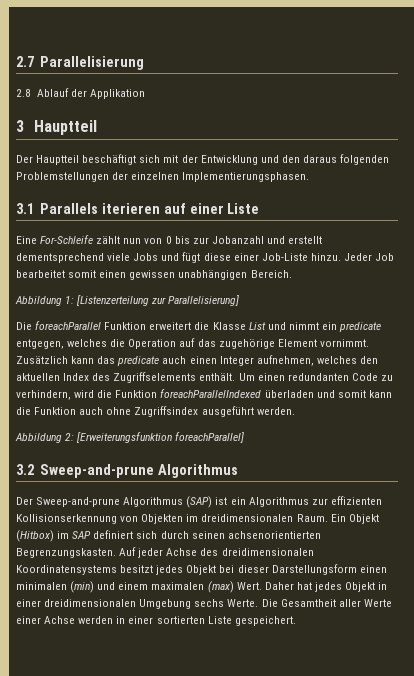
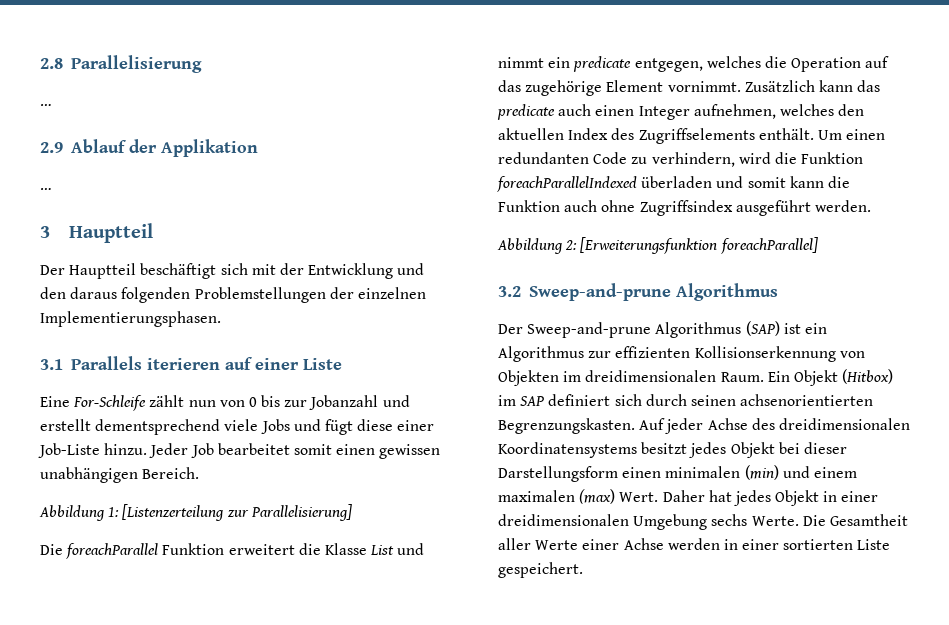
- 2.7 Parallelisierung
- 2.8 Ablauf der Applikation
+ 2.8 Parallelisierung
+ …
+ 2.9 Ablauf der Applikation
+ …

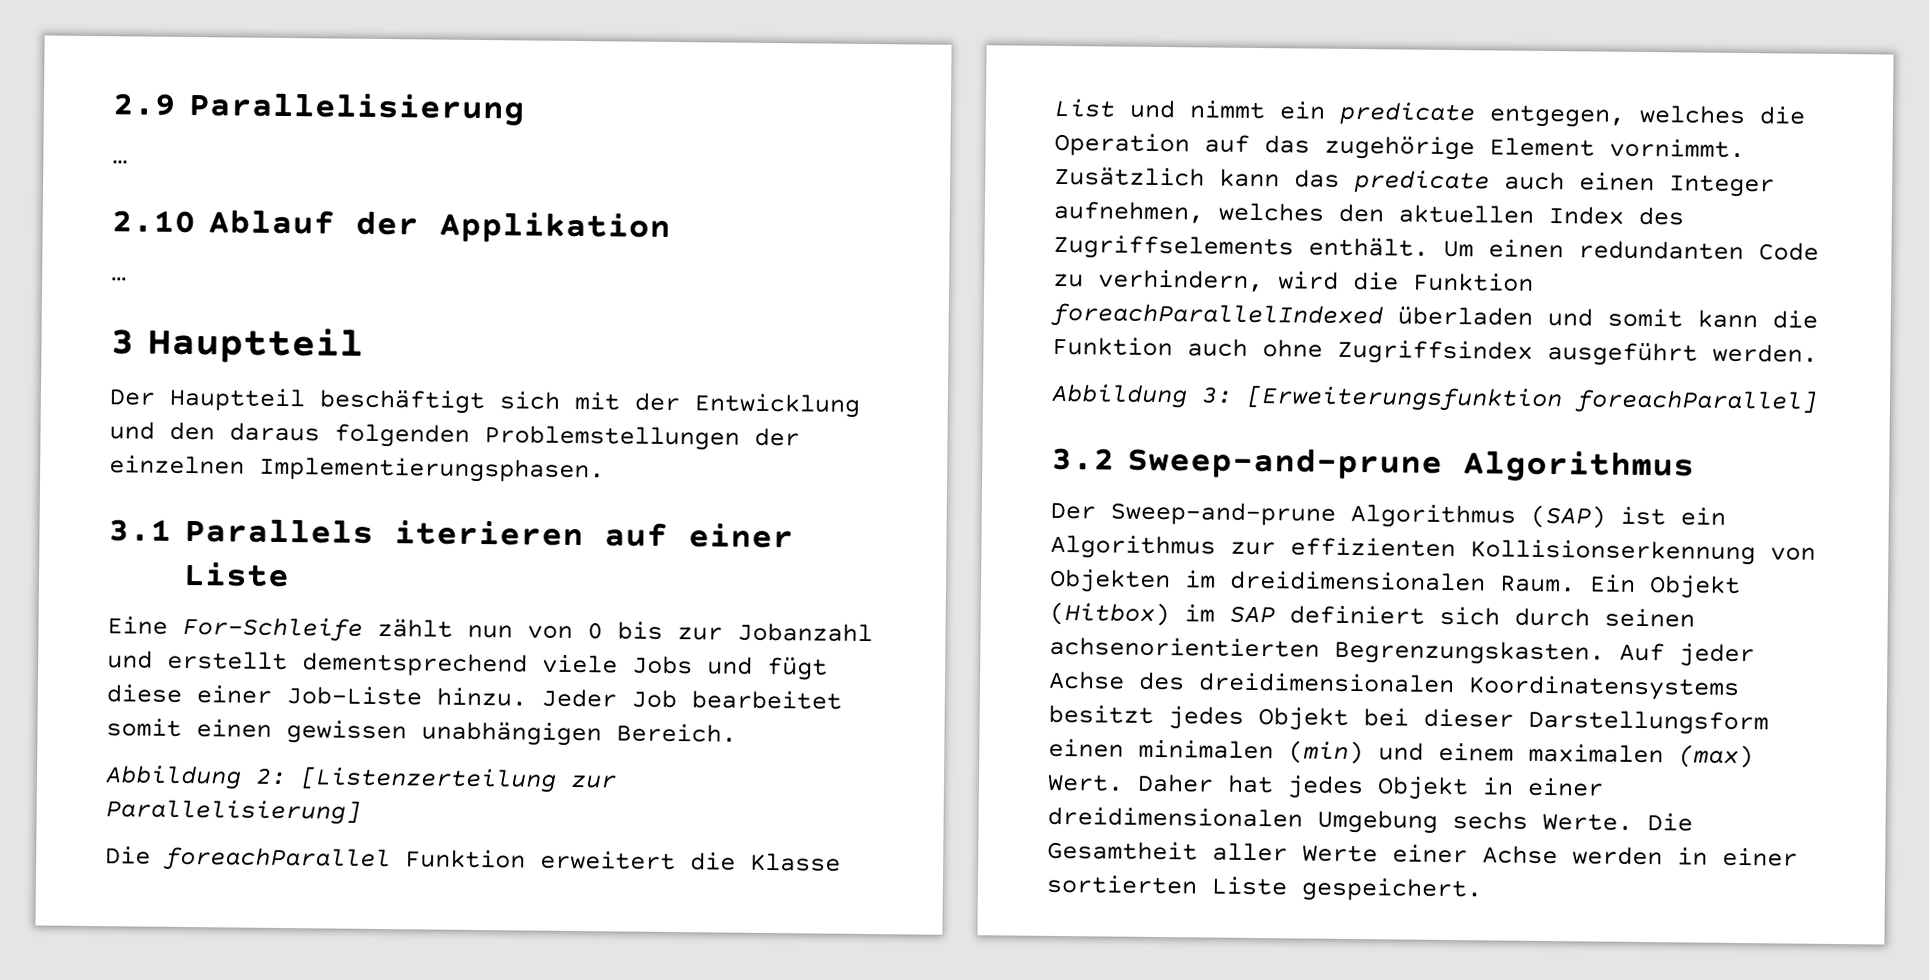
- 2.8 Parallelisierung
+ 2.9 Parallelisierung
- 2.9 Ablauf der Applikation
+ 2.10 Ablauf der Applikation
- Abbildung 1: [Listenzerteilung zur Parallelisierung]
+ Abbildung 2: [Listenzerteilung zur Parallelisierung]
- Abbildung 2: [Erweiterungsfunktion foreachParallel]
+ Abbildung 3: [Erweiterungsfunktion foreachParallel]

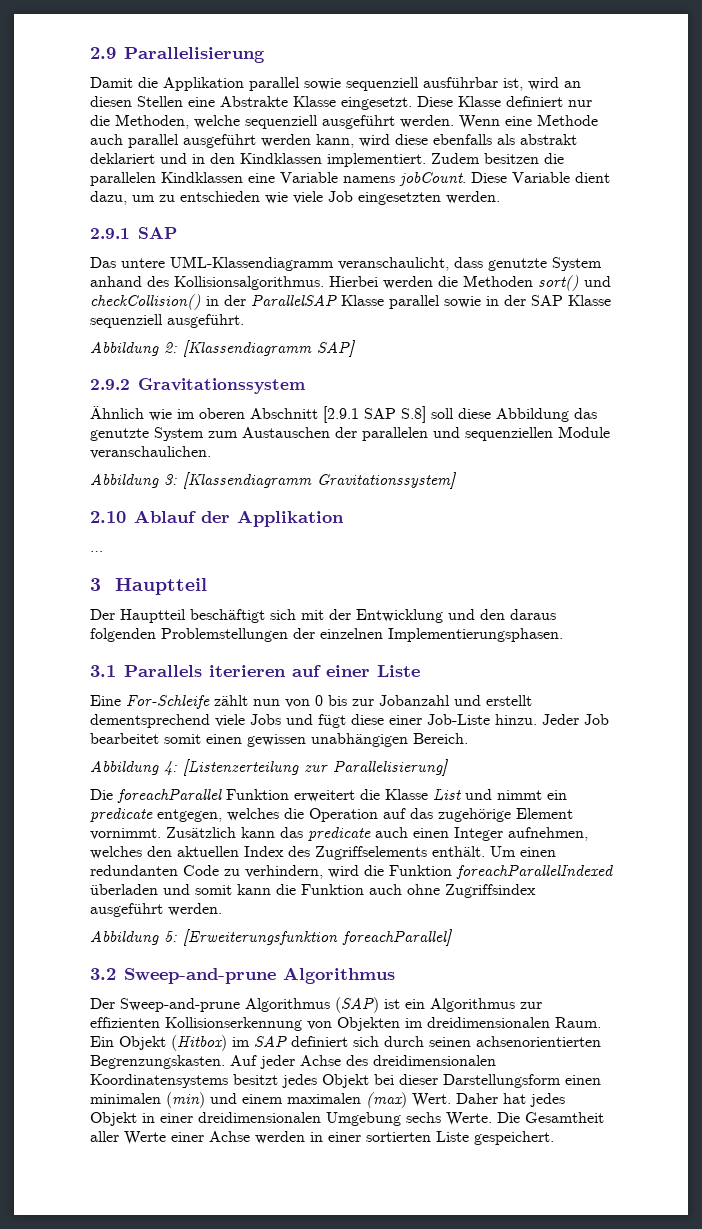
  2.9 Parallelisierung
- …
+ Damit die Applikation parallel sowie sequenziell ausführbar ist, wird an diesen Stellen eine Abstrakte Klasse eingesetzt. Diese Klasse definiert nur die Methoden, welche sequenziell ausgeführt werden. Wenn eine Methode auch parallel ausgeführt werden kann, wird diese ebenfalls als abstrakt deklariert und in den Kindklassen implementiert. Zudem besitzen die parallelen Kindklassen eine Variable namens jobCount. Diese Variable dient dazu, um zu entschieden wie viele Job eingesetzten werden.
+ 2.9.1 SAP
+ Das untere UML-Klassendiagramm veranschaulicht, dass genutzte System anhand des Kollisionsalgorithmus. Hierbei werden die Methoden sort() und checkCollision() in der ParallelSAP Klasse parallel sowie in der SAP Klasse sequenziell ausgeführt.
+ Abbildung 2: [Klassendiagramm SAP]
+ 2.9.2 Gravitationssystem
+ Ähnlich wie im oberen Abschnitt [2.9.1 SAP S.8] soll diese Abbildung das genutzte System zum Austauschen der parallelen und sequenziellen Module veranschaulichen.
+ Abbildung 3: [Klassendiagramm Gravitationssystem]
- Abbildung 2: [Listenzerteilung zur Parallelisierung]
+ Abbildung 4: [Listenzerteilung zur Parallelisierung]
- Abbildung 3: [Erweiterungsfunktion foreachParallel]
+ Abbildung 5: [Erweiterungsfunktion foreachParallel]

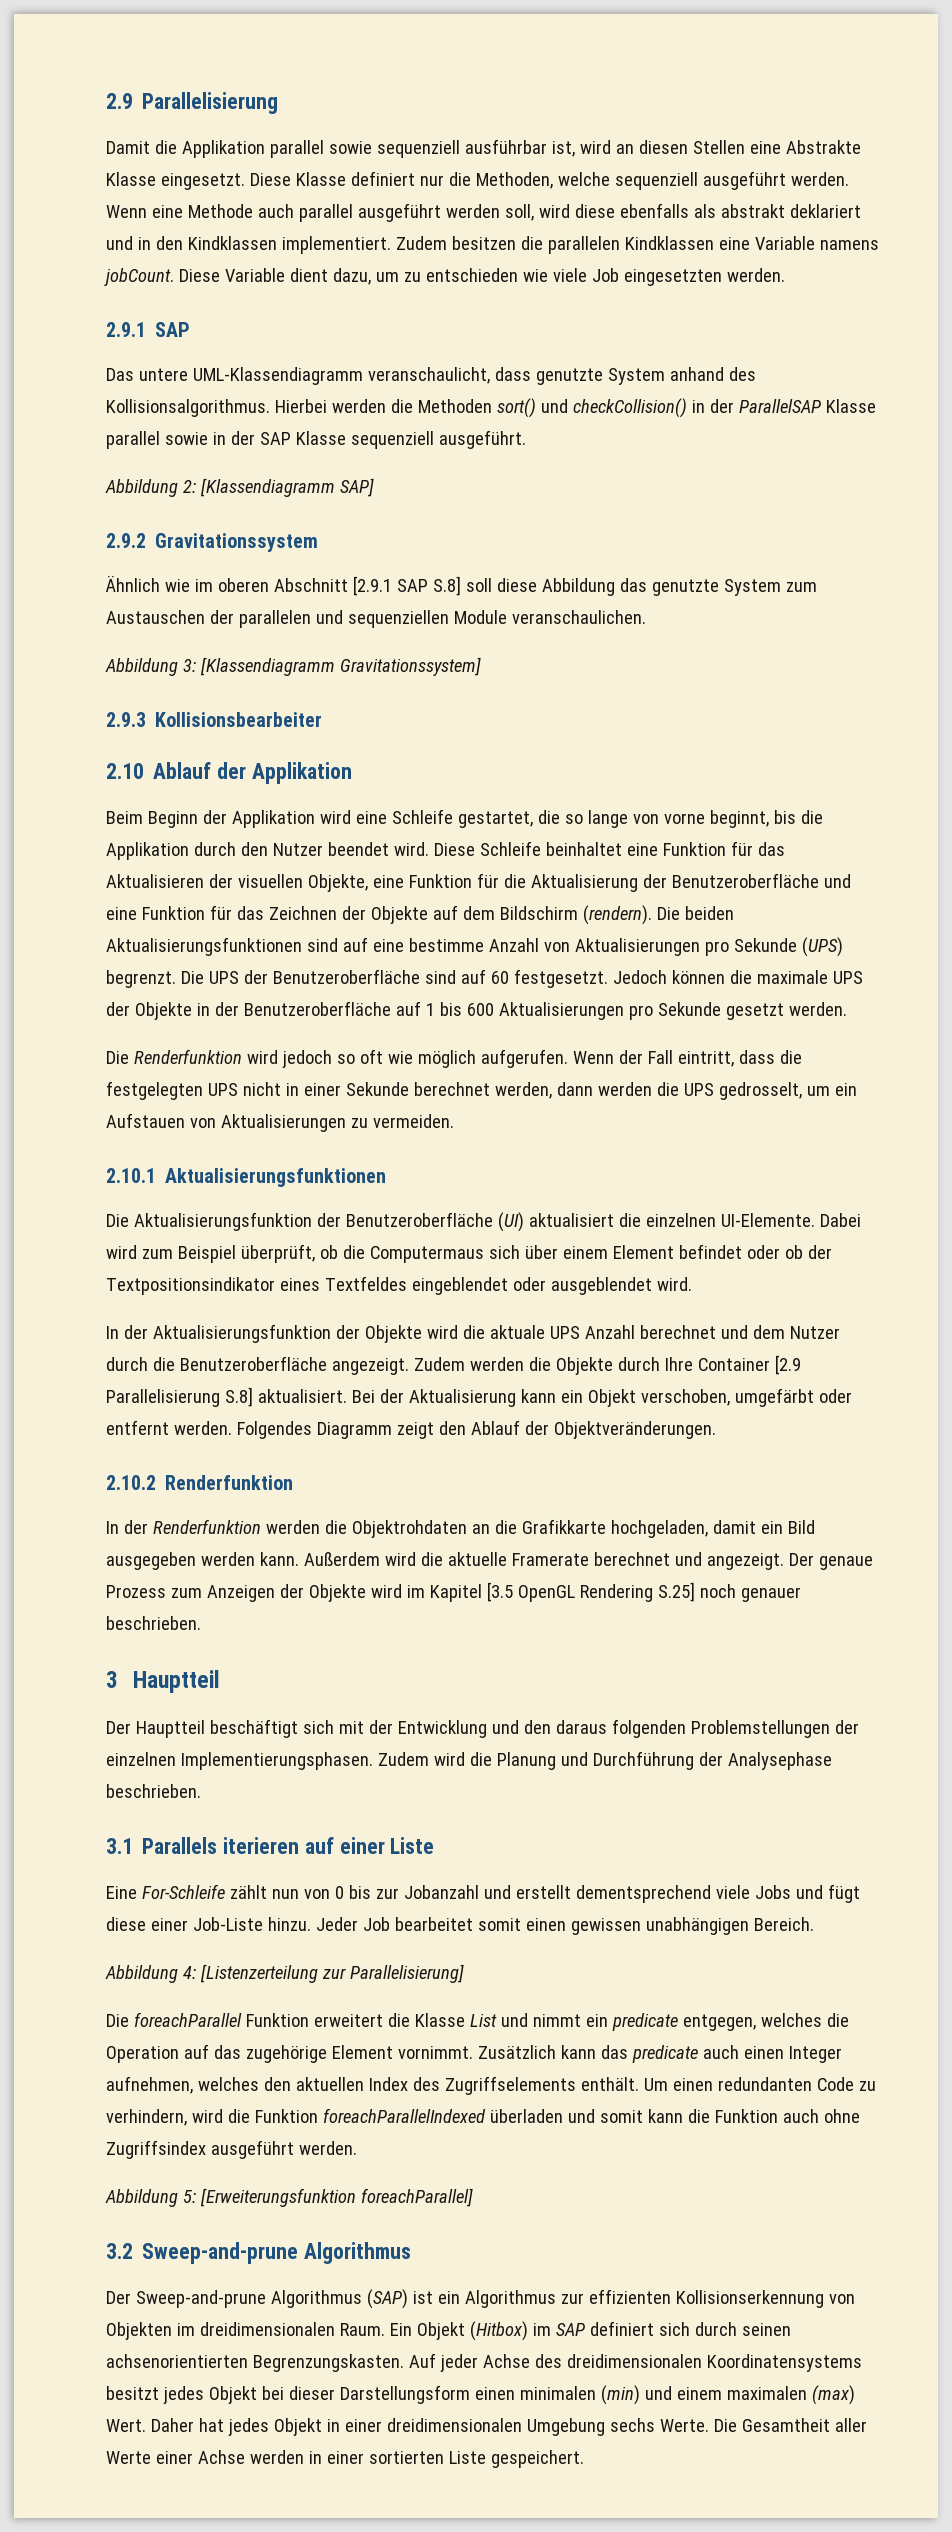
- Wenn eine Methode auch parallel ausgeführt werden kann, wird diese ebenfalls als abstrakt deklariert und in den Kindklassen implementiert.
+ Wenn eine Methode auch parallel ausgeführt werden soll, wird diese ebenfalls als abstrakt deklariert und in den Kindklassen implementiert.
+ 2.9.3 Kollisionsbearbeiter
- …
+ Beim Beginn der Applikation wird eine Schleife gestartet, die so lange von vorne beginnt, bis die Applikation durch den Nutzer beendet wird. Diese Schleife beinhaltet eine Funktion für das Aktualisieren der visuellen Objekte, eine Funktion für die Aktualisierung der Benutzeroberfläche und eine Funktion für das Zeichnen der Objekte auf dem Bildschirm (rendern). Die beiden Aktualisierungsfunktionen sind auf eine bestimme Anzahl von Aktualisierungen pro Sekunde (UPS) begrenzt. Die UPS der Benutzeroberfläche sind auf 60 festgesetzt. Jedoch können die maximale UPS der Objekte in der Benutzeroberfläche auf 1 bis 600 Aktualisierungen pro Sekunde gesetzt werden.
+ Die Renderfunktion wird jedoch so oft wie möglich aufgerufen. Wenn der Fall eintritt, dass die festgelegten UPS nicht in einer Sekunde berechnet werden, dann werden die UPS gedrosselt, um ein Aufstauen von Aktualisierungen zu vermeiden.
+ 2.10.1 Aktualisierungsfunktionen
+ Die Aktualisierungsfunktion der Benutzeroberfläche (UI) aktualisiert die einzelnen UI-Elemente. Dabei wird zum Beispiel überprüft, ob die Computermaus sich über einem Element befindet oder ob der Textpositionsindikator eines Textfeldes eingeblendet oder ausgeblendet wird.
+ In der Aktualisierungsfunktion der Objekte wird die aktuale UPS Anzahl berechnet und dem Nutzer durch die Benutzeroberfläche angezeigt. Zudem werden die Objekte durch Ihre Container [2.9 Parallelisierung S.8] aktualisiert. Bei der Aktualisierung kann ein Objekt verschoben, umgefärbt oder entfernt werden. Folgendes Diagramm zeigt den Ablauf der Objektveränderungen.
+ 2.10.2 Renderfunktion
+ In der Renderfunktion werden die Objektrohdaten an die Grafikkarte hochgeladen, damit ein Bild ausgegeben werden kann. Außerdem wird die aktuelle Framerate berechnet und angezeigt. Der genaue Prozess zum Anzeigen der Objekte wird im Kapitel [3.5 OpenGL Rendering S.25] noch genauer beschrieben.
+ Zudem wird die Planung und Durchführung der Analysephase beschrieben.

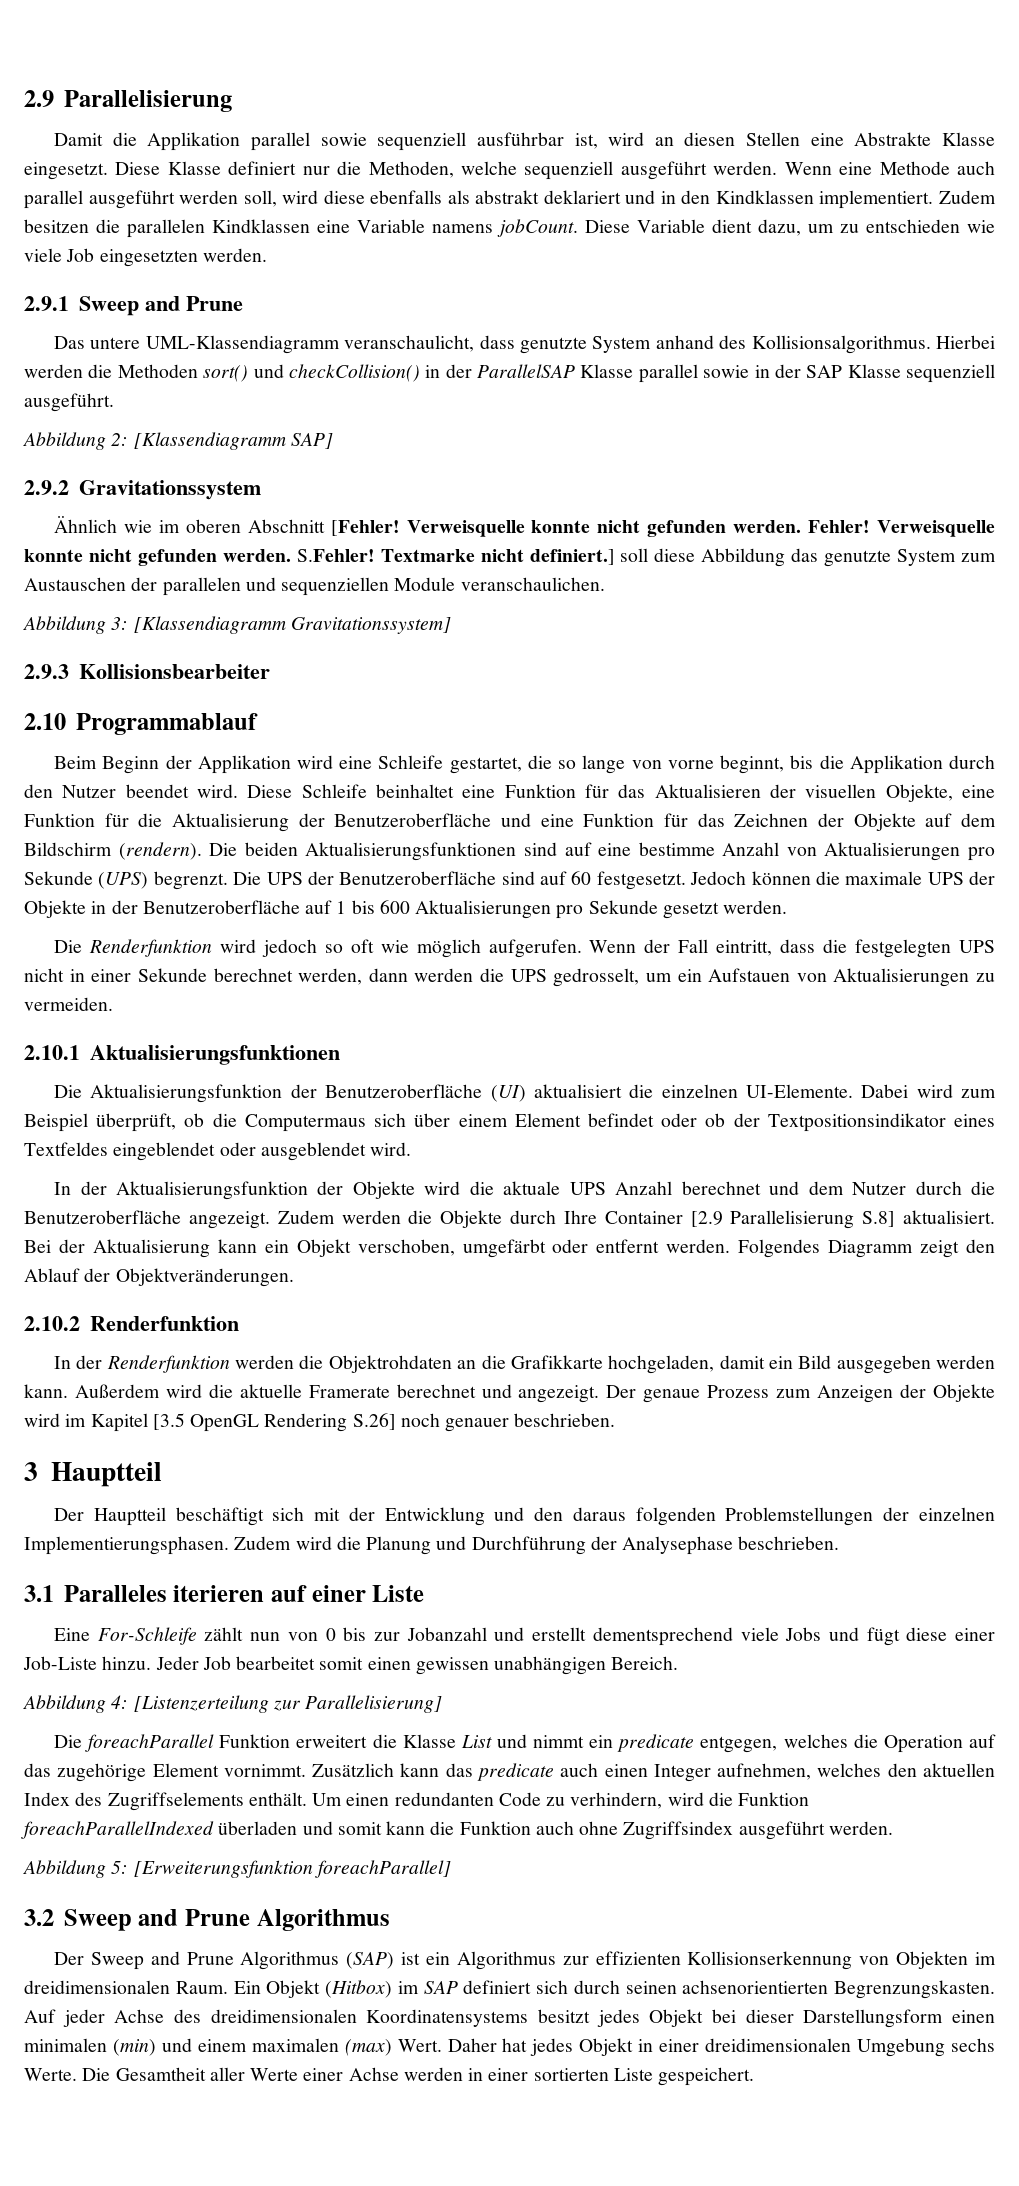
- 2.9.1 SAP
+ 2.9.1 Sweep and Prune
- Ähnlich wie im oberen Abschnitt [2.9.1 SAP S.8] soll diese Abbildung das genutzte System zum Austauschen der parallelen und sequenziellen Module veranschaulichen.
+ Ähnlich wie im oberen Abschnitt [Fehler! Verweisquelle konnte nicht gefunden werden. Fehler! Verweisquelle konnte nicht gefunden werden. S.Fehler! Textmarke nicht definiert.] soll diese Abbildung das genutzte System zum Austauschen der parallelen und sequenziellen Module veranschaulichen.
- 2.10 Ablauf der Applikation
+ 2.10 Programmablauf
- Der genaue Prozess zum Anzeigen der Objekte wird im Kapitel [3.5 OpenGL Rendering S.25] noch genauer beschrieben.
+ Der genaue Prozess zum Anzeigen der Objekte wird im Kapitel [3.5 OpenGL Rendering S.26] noch genauer beschrieben.
- 3.1 Parallels iterieren auf einer Liste
+ 3.1 Paralleles iterieren auf einer Liste
- 3.2 Sweep-and-prune Algorithmus
+ 3.2 Sweep and Prune Algorithmus
- Der Sweep-and-prune Algorithmus (SAP) ist ein Algorithmus zur effizienten Kollisionserkennung von Objekten im dreidimensionalen Raum.
+ Der Sweep and Prune Algorithmus (SAP) ist ein Algorithmus zur effizienten Kollisionserkennung von Objekten im dreidimensionalen Raum.

